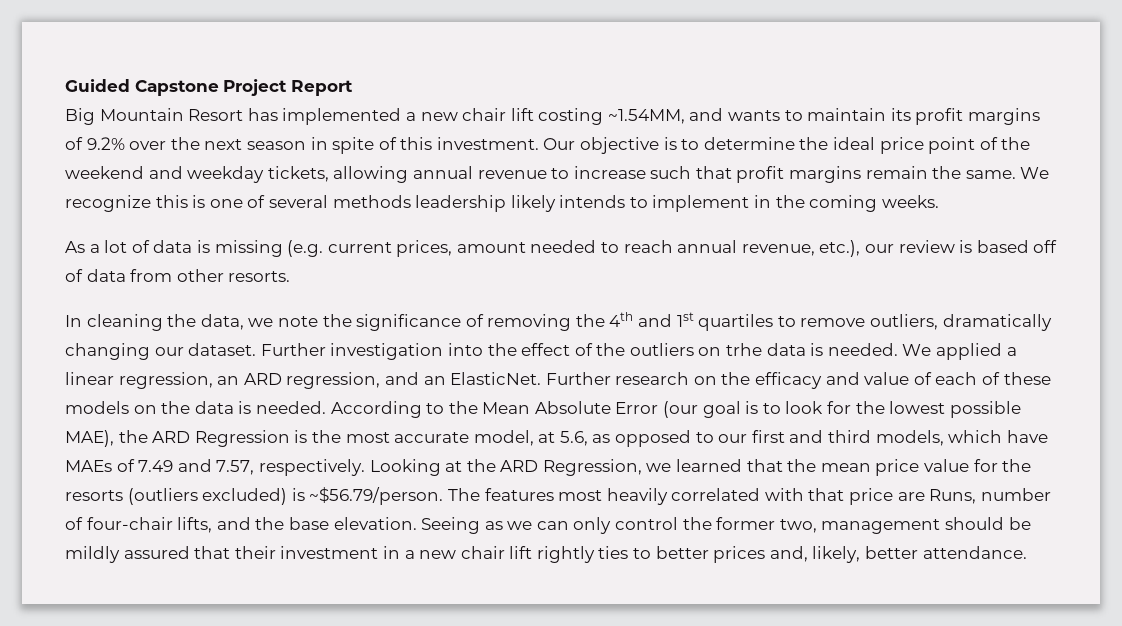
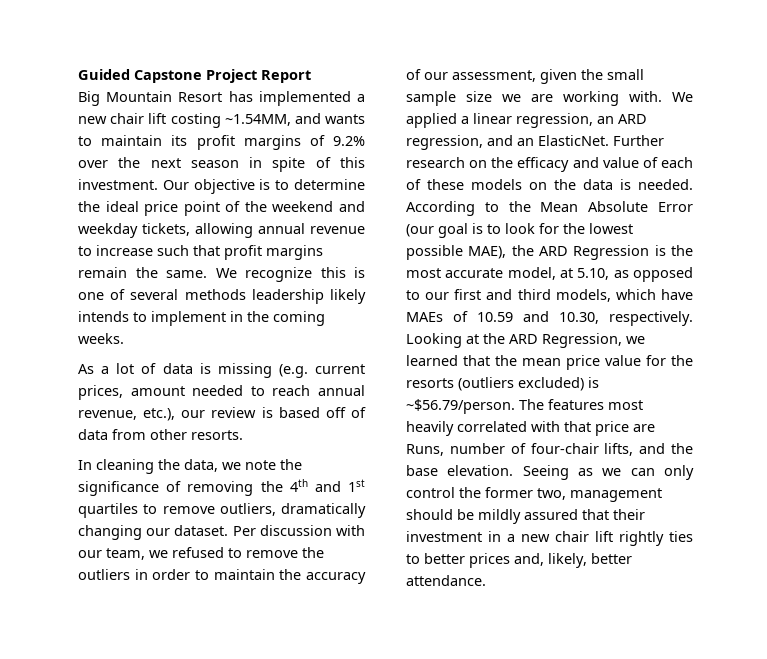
- Further investigation into the effect of the outliers on trhe data is needed.
+ Per discussion with our team, we refused to remove the outliers in order to maintain the accuracy of our assessment, given the small sample size we are working with.
- According to the Mean Absolute Error (our goal is to look for the lowest possible MAE), the ARD Regression is the most accurate model, at 5.6, as opposed to our first and third models, which have MAEs of 7.49 and 7.57, respectively.
+ According to the Mean Absolute Error (our goal is to look for the lowest possible MAE), the ARD Regression is the most accurate model, at 5.10, as opposed to our first and third models, which have MAEs of 10.59 and 10.30, respectively.

